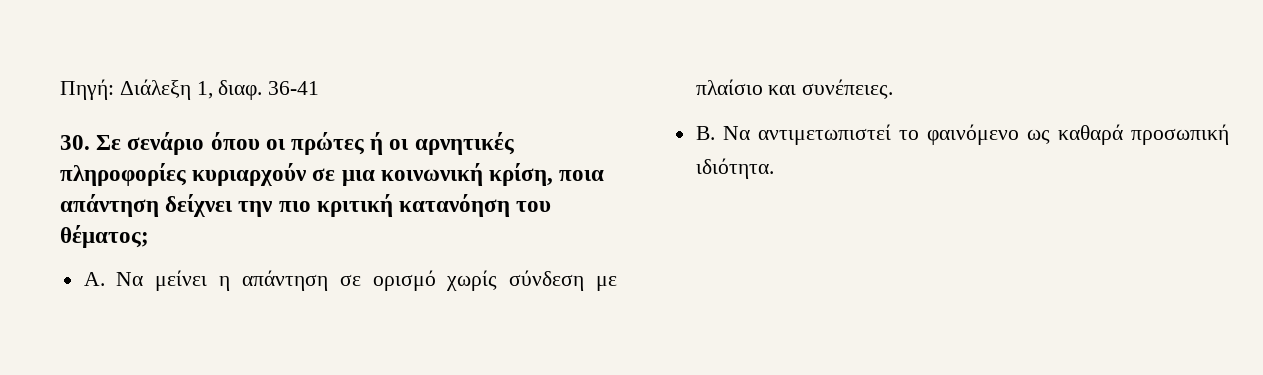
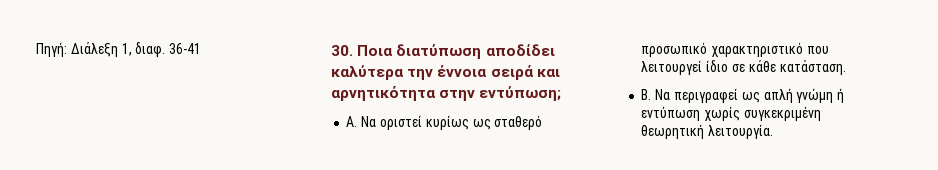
- 30. Σε σενάριο όπου οι πρώτες ή οι αρνητικές πληροφορίες κυριαρχούν σε μια κοινωνική κρίση, ποια απάντηση δείχνει την πιο κριτική κατανόηση του θέματος;
- Α. Να μείνει η απάντηση σε ορισμό χωρίς σύνδεση με πλαίσιο και συνέπειες.
- Β. Να αντιμετωπιστεί το φαινόμενο ως καθαρά προσωπική ιδιότητα.
+ 30. Ποια διατύπωση αποδίδει καλύτερα την έννοια σειρά και αρνητικότητα στην εντύπωση;
+ Α. Να οριστεί κυρίως ως σταθερό προσωπικό χαρακτηριστικό που λειτουργεί ίδιο σε κάθε κατάσταση.
+ Β. Να περιγραφεί ως απλή γνώμη ή εντύπωση χωρίς συγκεκριμένη θεωρητική λειτουργία.

